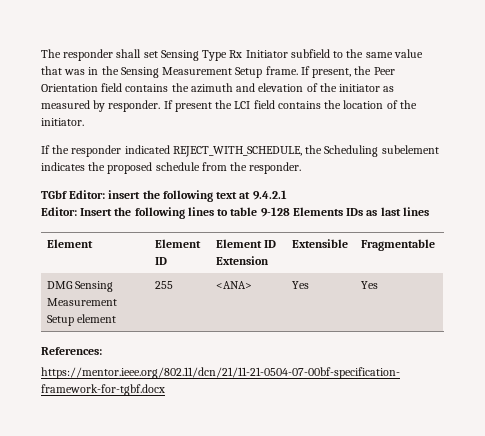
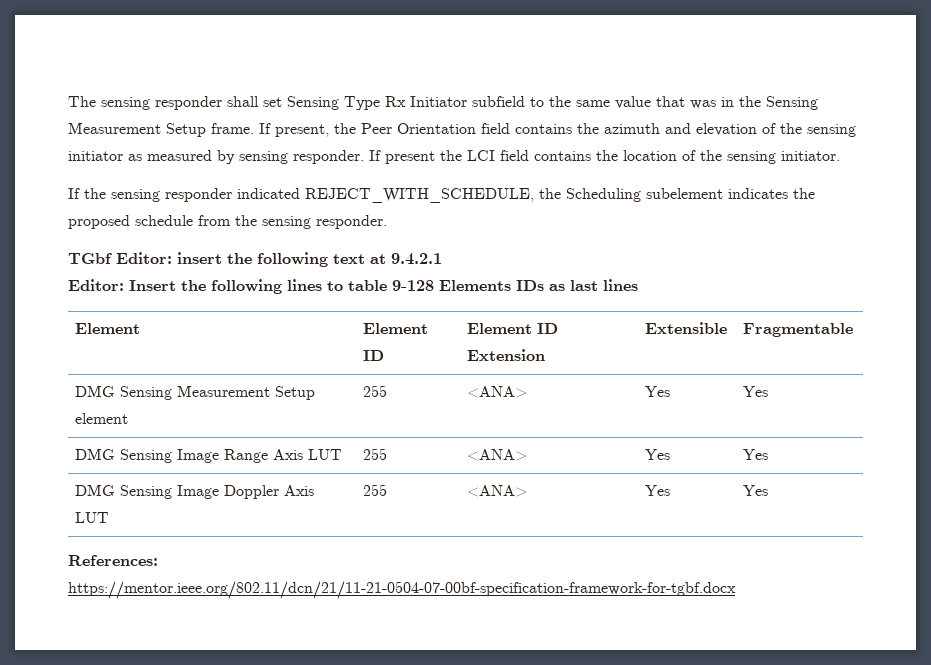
- The responder shall set Sensing Type Rx Initiator subfield to the same value that was in the Sensing Measurement Setup frame.
+ The sensing responder shall set Sensing Type Rx Initiator subfield to the same value that was in the Sensing Measurement Setup frame.
- If present, the Peer Orientation field contains the azimuth and elevation of the initiator as measured by responder.
+ If present, the Peer Orientation field contains the azimuth and elevation of the sensing initiator as measured by sensing responder.
- If present the LCI field contains the location of the initiator.
+ If present the LCI field contains the location of the sensing initiator.
- If the responder indicated REJECT_WITH_SCHEDULE, the Scheduling subelement indicates the proposed schedule from the responder.
+ If the sensing responder indicated REJECT_WITH_SCHEDULE, the Scheduling subelement indicates the proposed schedule from the sensing responder.
+ DMG Sensing Image Range Axis LUT | 255 | <ANA> | Yes | Yes
+ DMG Sensing Image Doppler Axis LUT | 255 | <ANA> | Yes | Yes

